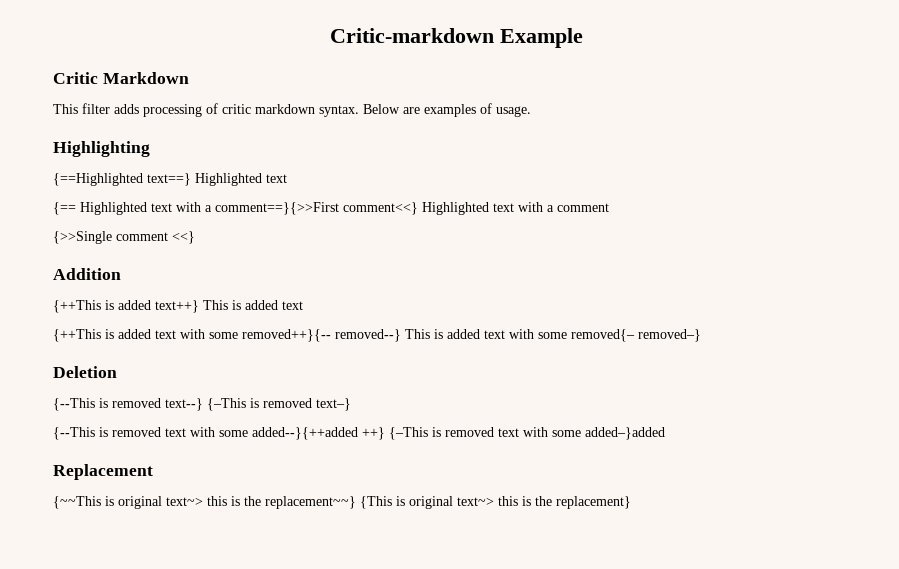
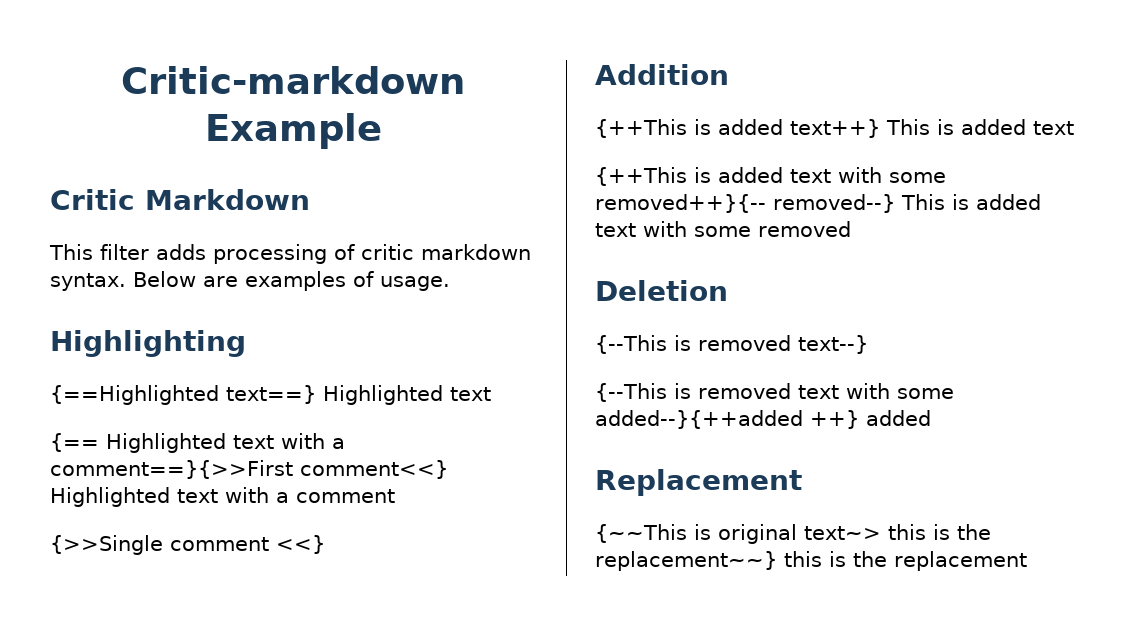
- {++This is added text with some removed++}{-- removed--} This is added text with some removed{– removed–}
+ {++This is added text with some removed++}{-- removed--} This is added text with some removed
- {--This is removed text--} {–This is removed text–}
+ {--This is removed text--}
- {--This is removed text with some added--}{++added ++} {–This is removed text with some added–}added
+ {--This is removed text with some added--}{++added ++} added
- {~~This is original text~> this is the replacement~~} {This is original text~> this is the replacement}
+ {~~This is original text~> this is the replacement~~} this is the replacement

